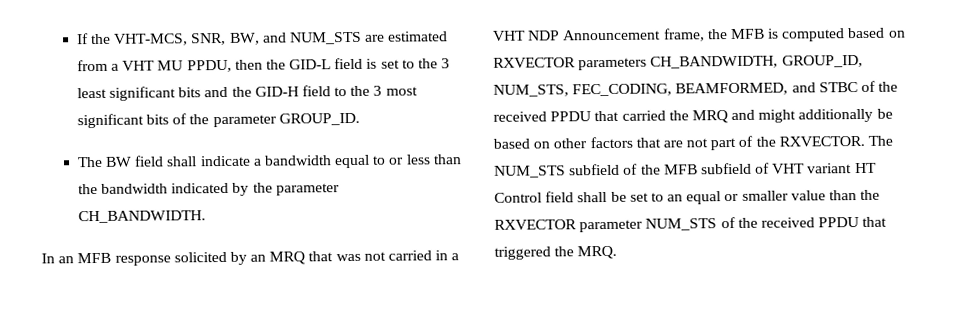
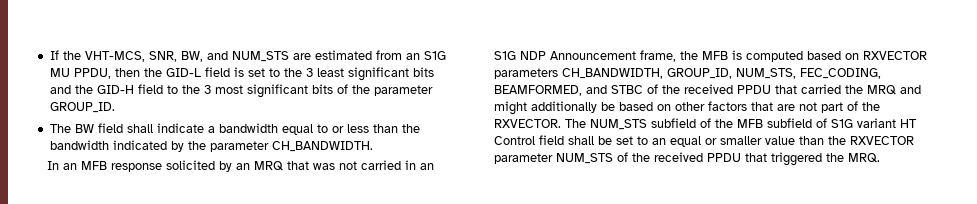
- If the VHT-MCS, SNR, BW, and NUM_STS are estimated from a VHT MU PPDU, then the GID-L field is set to the 3 least significant bits and the GID-H field to the 3 most significant bits of the parameter GROUP_ID.
+ If the VHT-MCS, SNR, BW, and NUM_STS are estimated from an S1G MU PPDU, then the GID-L field is set to the 3 least significant bits and the GID-H field to the 3 most significant bits of the parameter GROUP_ID.
- In an MFB response solicited by an MRQ that was not carried in a VHT NDP Announcement frame, the MFB is computed based on RXVECTOR parameters CH_BANDWIDTH, GROUP_ID, NUM_STS, FEC_CODING, BEAMFORMED, and STBC of the received PPDU that carried the MRQ and might additionally be based on other factors that are not part of the RXVECTOR.
+ In an MFB response solicited by an MRQ that was not carried in an S1G NDP Announcement frame, the MFB is computed based on RXVECTOR parameters CH_BANDWIDTH, GROUP_ID, NUM_STS, FEC_CODING, BEAMFORMED, and STBC of the received PPDU that carried the MRQ and might additionally be based on other factors that are not part of the RXVECTOR.
- The NUM_STS subfield of the MFB subfield of VHT variant HT Control field shall be set to an equal or smaller value than the RXVECTOR parameter NUM_STS of the received PPDU that triggered the MRQ.
+ The NUM_STS subfield of the MFB subfield of S1G variant HT Control field shall be set to an equal or smaller value than the RXVECTOR parameter NUM_STS of the received PPDU that triggered the MRQ.

